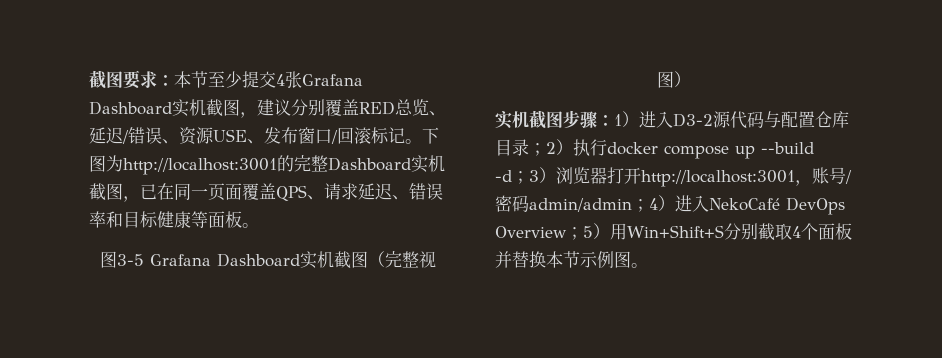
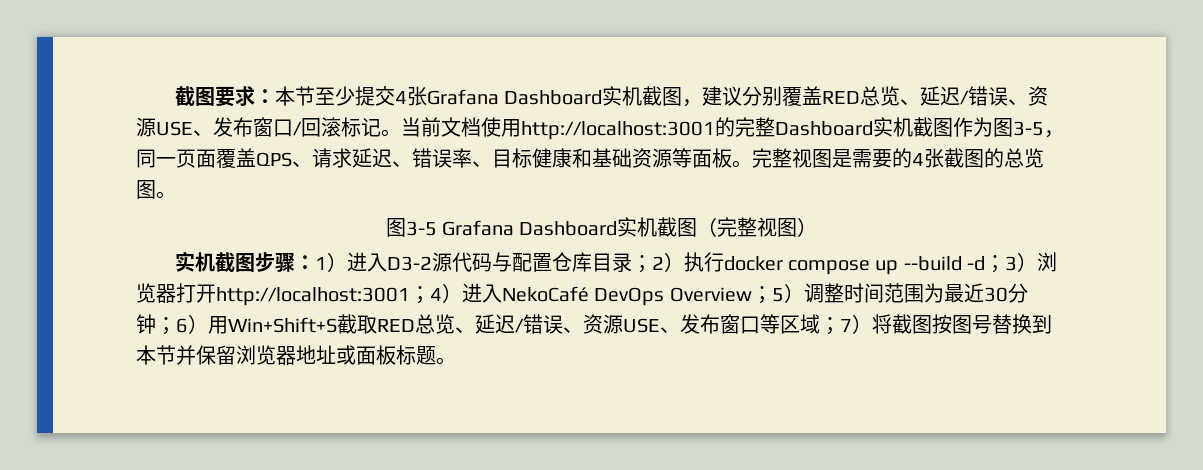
- 下图为http://localhost:3001的完整Dashboard实机截图，已在同一页面覆盖QPS、请求延迟、错误率和目标健康等面板。
+ 当前文档使用http://localhost:3001的完整Dashboard实机截图作为图3-5，同一页面覆盖QPS、请求延迟、错误率、目标健康和基础资源等面板。完整视图是需要的4张截图的总览图。
- 实机截图步骤：1）进入D3-2源代码与配置仓库目录；2）执行docker compose up --build -d；3）浏览器打开http://localhost:3001，账号/密码admin/admin；4）进入NekoCafé DevOps Overview；5）用Win+Shift+S分别截取4个面板并替换本节示例图。
+ 实机截图步骤：1）进入D3-2源代码与配置仓库目录；2）执行docker compose up --build -d；3）浏览器打开http://localhost:3001；4）进入NekoCafé DevOps Overview；5）调整时间范围为最近30分钟；6）用Win+Shift+S截取RED总览、延迟/错误、资源USE、发布窗口等区域；7）将截图按图号替换到本节并保留浏览器地址或面板标题。

